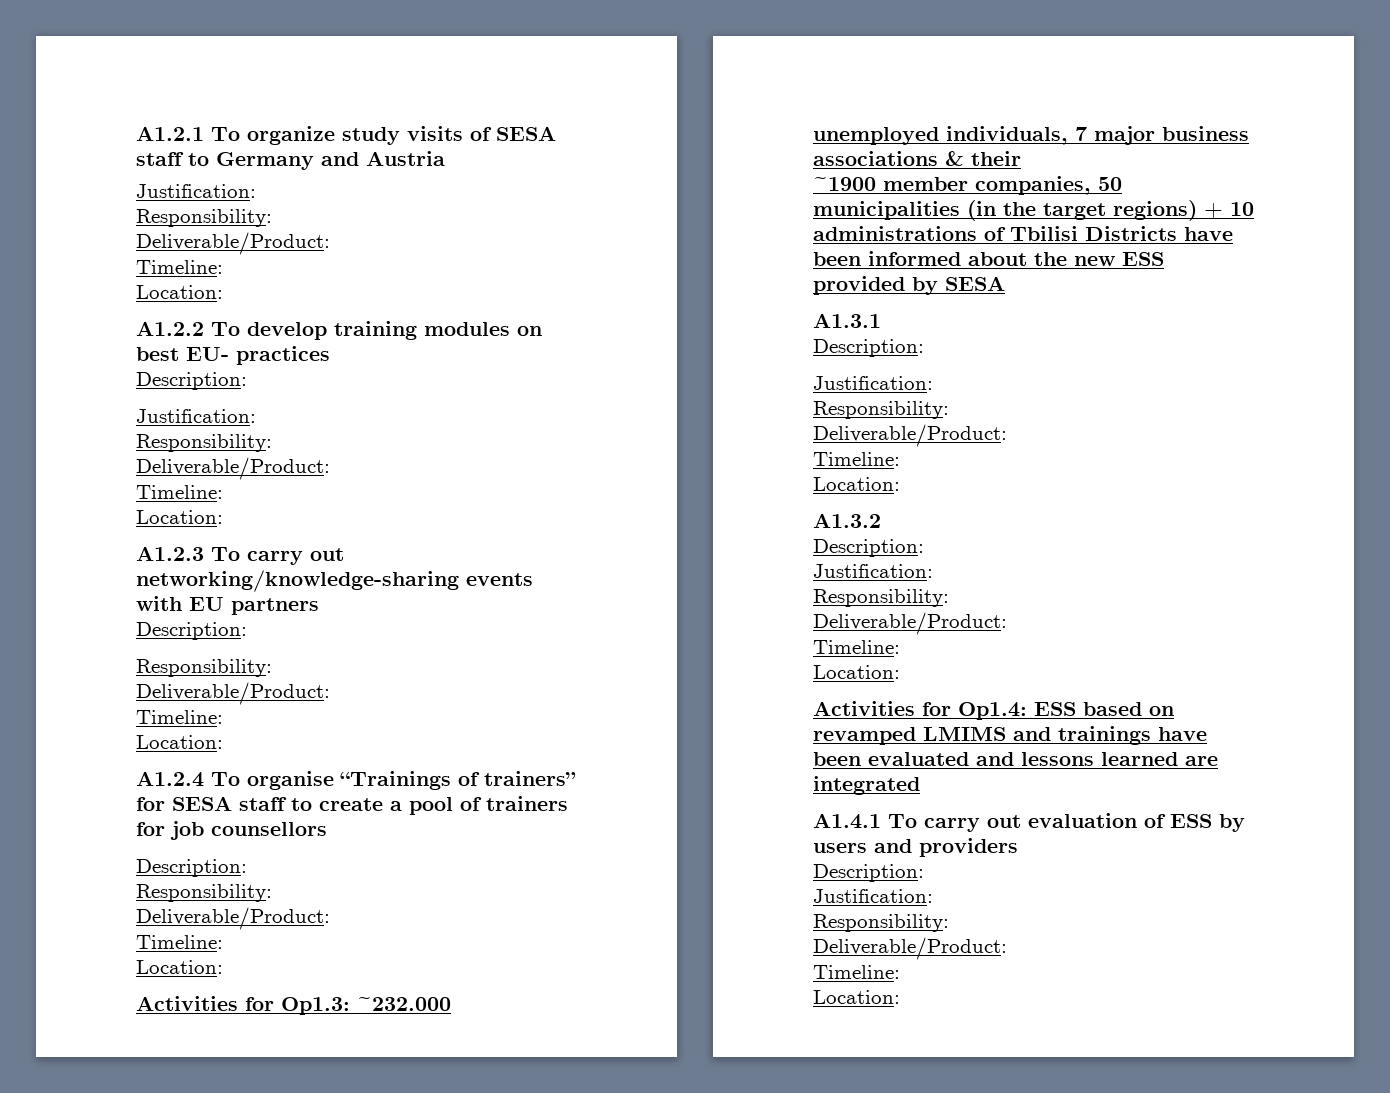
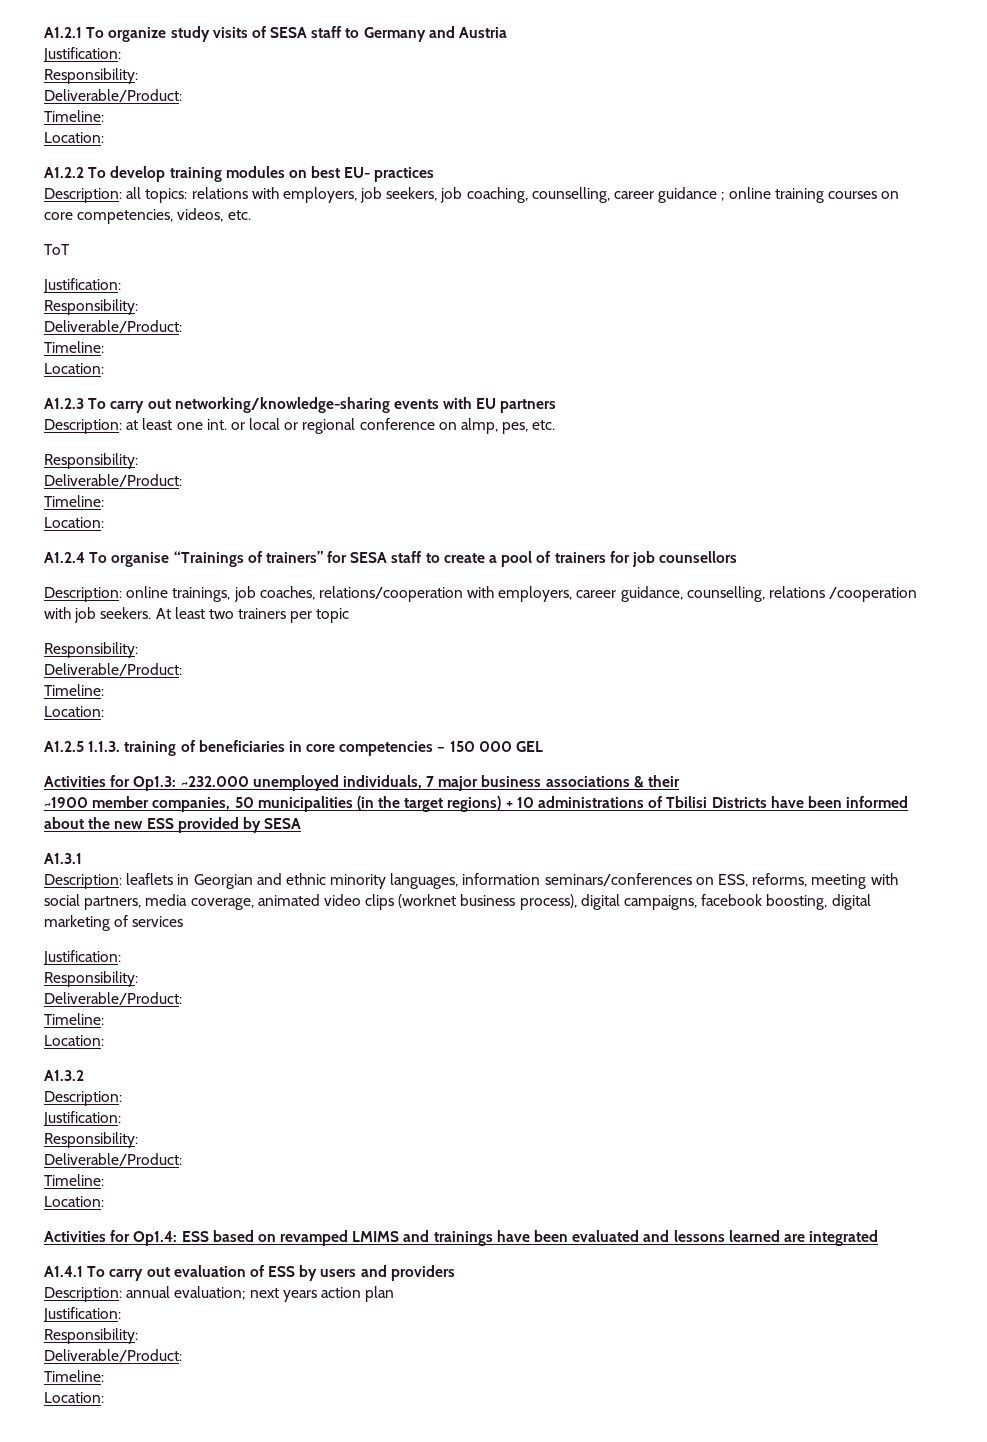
  A1.2.2 To develop training modules on best EU- practices
- Description:
+ Description: all topics: relations with employers, job seekers, job coaching, counselling, career guidance ; online training courses on core competencies, videos, etc.
+ ToT
  A1.2.3 To carry out networking/knowledge-sharing events with EU partners
- Description:
+ Description: at least one int. or local or regional conference on almp, pes, etc.
  A1.2.4 To organise “Trainings of trainers” for SESA staff to create a pool of trainers for job counsellors
- Description:
+ Description: online trainings, job coaches, relations/cooperation with employers, career guidance, counselling, relations /cooperation with job seekers. At least two trainers per topic
  Responsibility:
  Deliverable/Product:
  Timeline:
  Location:
+ A1.2.5 1.1.3. training of beneficiaries in core competencies – 150 000 GEL
  A1.3.1
- Description:
+ Description: leaflets in Georgian and ethnic minority languages, information seminars/conferences on ESS, reforms, meeting with social partners, media coverage, animated video clips (worknet business process), digital campaigns, facebook boosting, digital marketing of services
  A1.4.1 To carry out evaluation of ESS by users and providers
- Description:
+ Description: annual evaluation; next years action plan

